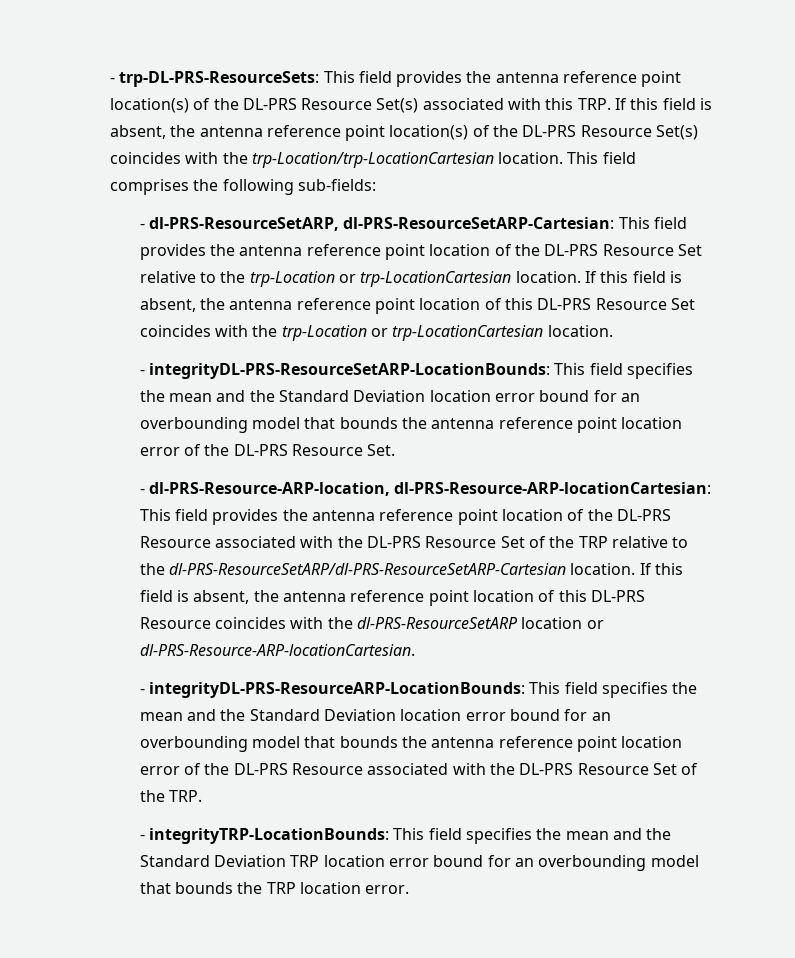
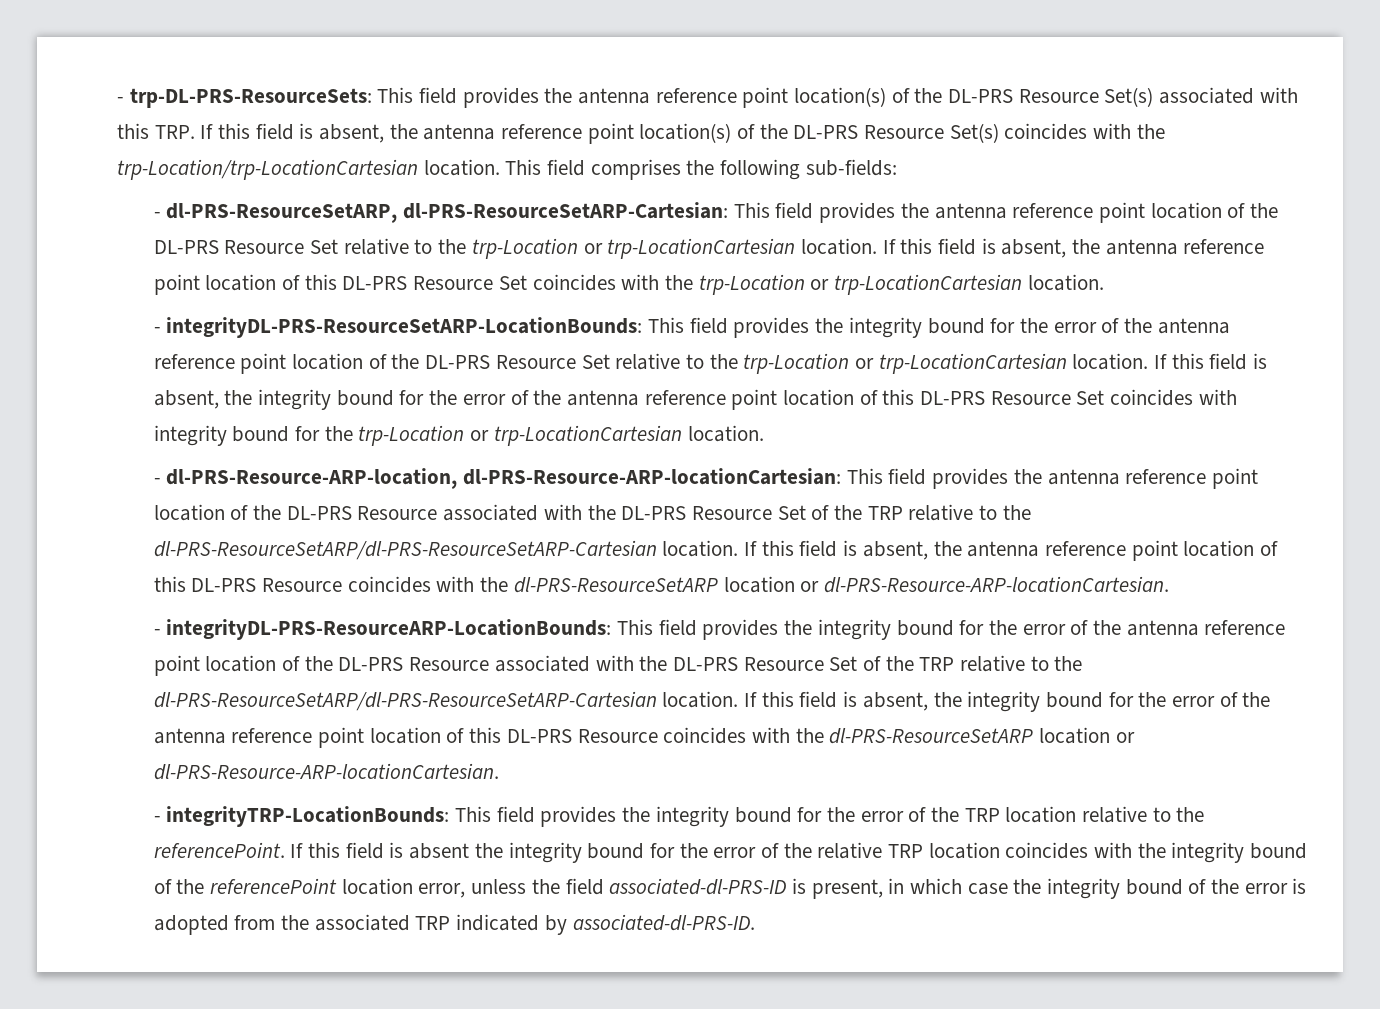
- - integrityDL-PRS-ResourceSetARP-LocationBounds: This field specifies the mean and the Standard Deviation location error bound for an overbounding model that bounds the antenna reference point location error of the DL-PRS Resource Set.
+ - integrityDL-PRS-ResourceSetARP-LocationBounds: This field provides the integrity bound for the error of the antenna reference point location of the DL-PRS Resource Set relative to the trp-Location or trp-LocationCartesian location. If this field is absent, the integrity bound for the error of the antenna reference point location of this DL-PRS Resource Set coincides with integrity bound for the trp-Location or trp-LocationCartesian location.
- - integrityDL-PRS-ResourceARP-LocationBounds: This field specifies the mean and the Standard Deviation location error bound for an overbounding model that bounds the antenna reference point location error of the DL-PRS Resource associated with the DL-PRS Resource Set of the TRP.
- - integrityTRP-LocationBounds: This field specifies the mean and the Standard Deviation TRP location error bound for an overbounding model that bounds the TRP location error.
+ - integrityDL-PRS-ResourceARP-LocationBounds: This field provides the integrity bound for the error of the antenna reference point location of the DL-PRS Resource associated with the DL-PRS Resource Set of the TRP relative to the dl-PRS-ResourceSetARP/dl-PRS-ResourceSetARP-Cartesian location. If this field is absent, the integrity bound for the error of the antenna reference point location of this DL-PRS Resource coincides with the dl-PRS-ResourceSetARP location or dl-PRS-Resource-ARP-locationCartesian.
+ - integrityTRP-LocationBounds: This field provides the integrity bound for the error of the TRP location relative to the referencePoint. If this field is absent the integrity bound for the error of the relative TRP location coincides with the integrity bound of the referencePoint location error, unless the field associated-dl-PRS-ID is present, in which case the integrity bound of the error is adopted from the associated TRP indicated by associated-dl-PRS-ID.

